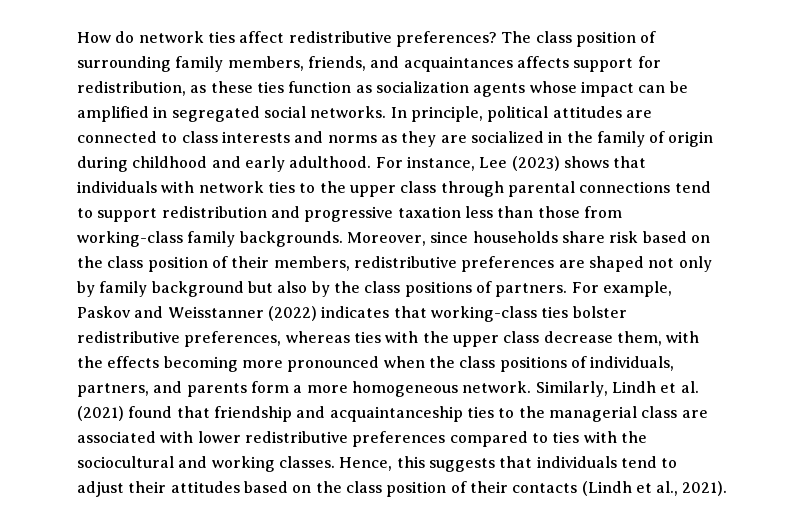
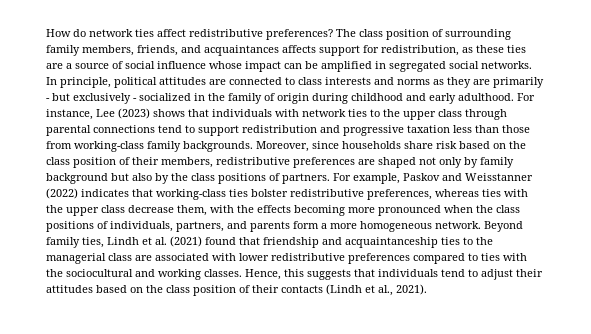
- The class position of surrounding family members, friends, and acquaintances affects support for redistribution, as these ties function as socialization agents whose impact can be amplified in segregated social networks.
+ The class position of surrounding family members, friends, and acquaintances affects support for redistribution, as these ties are a source of social influence whose impact can be amplified in segregated social networks.
- In principle, political attitudes are connected to class interests and norms as they are socialized in the family of origin during childhood and early adulthood.
+ In principle, political attitudes are connected to class interests and norms as they are primarily - but exclusively - socialized in the family of origin during childhood and early adulthood.
- Similarly, Lindh et al. (2021) found that friendship and acquaintanceship ties to the managerial class are associated with lower redistributive preferences compared to ties with the sociocultural and working classes.
+ Beyond family ties, Lindh et al. (2021) found that friendship and acquaintanceship ties to the managerial class are associated with lower redistributive preferences compared to ties with the sociocultural and working classes.

